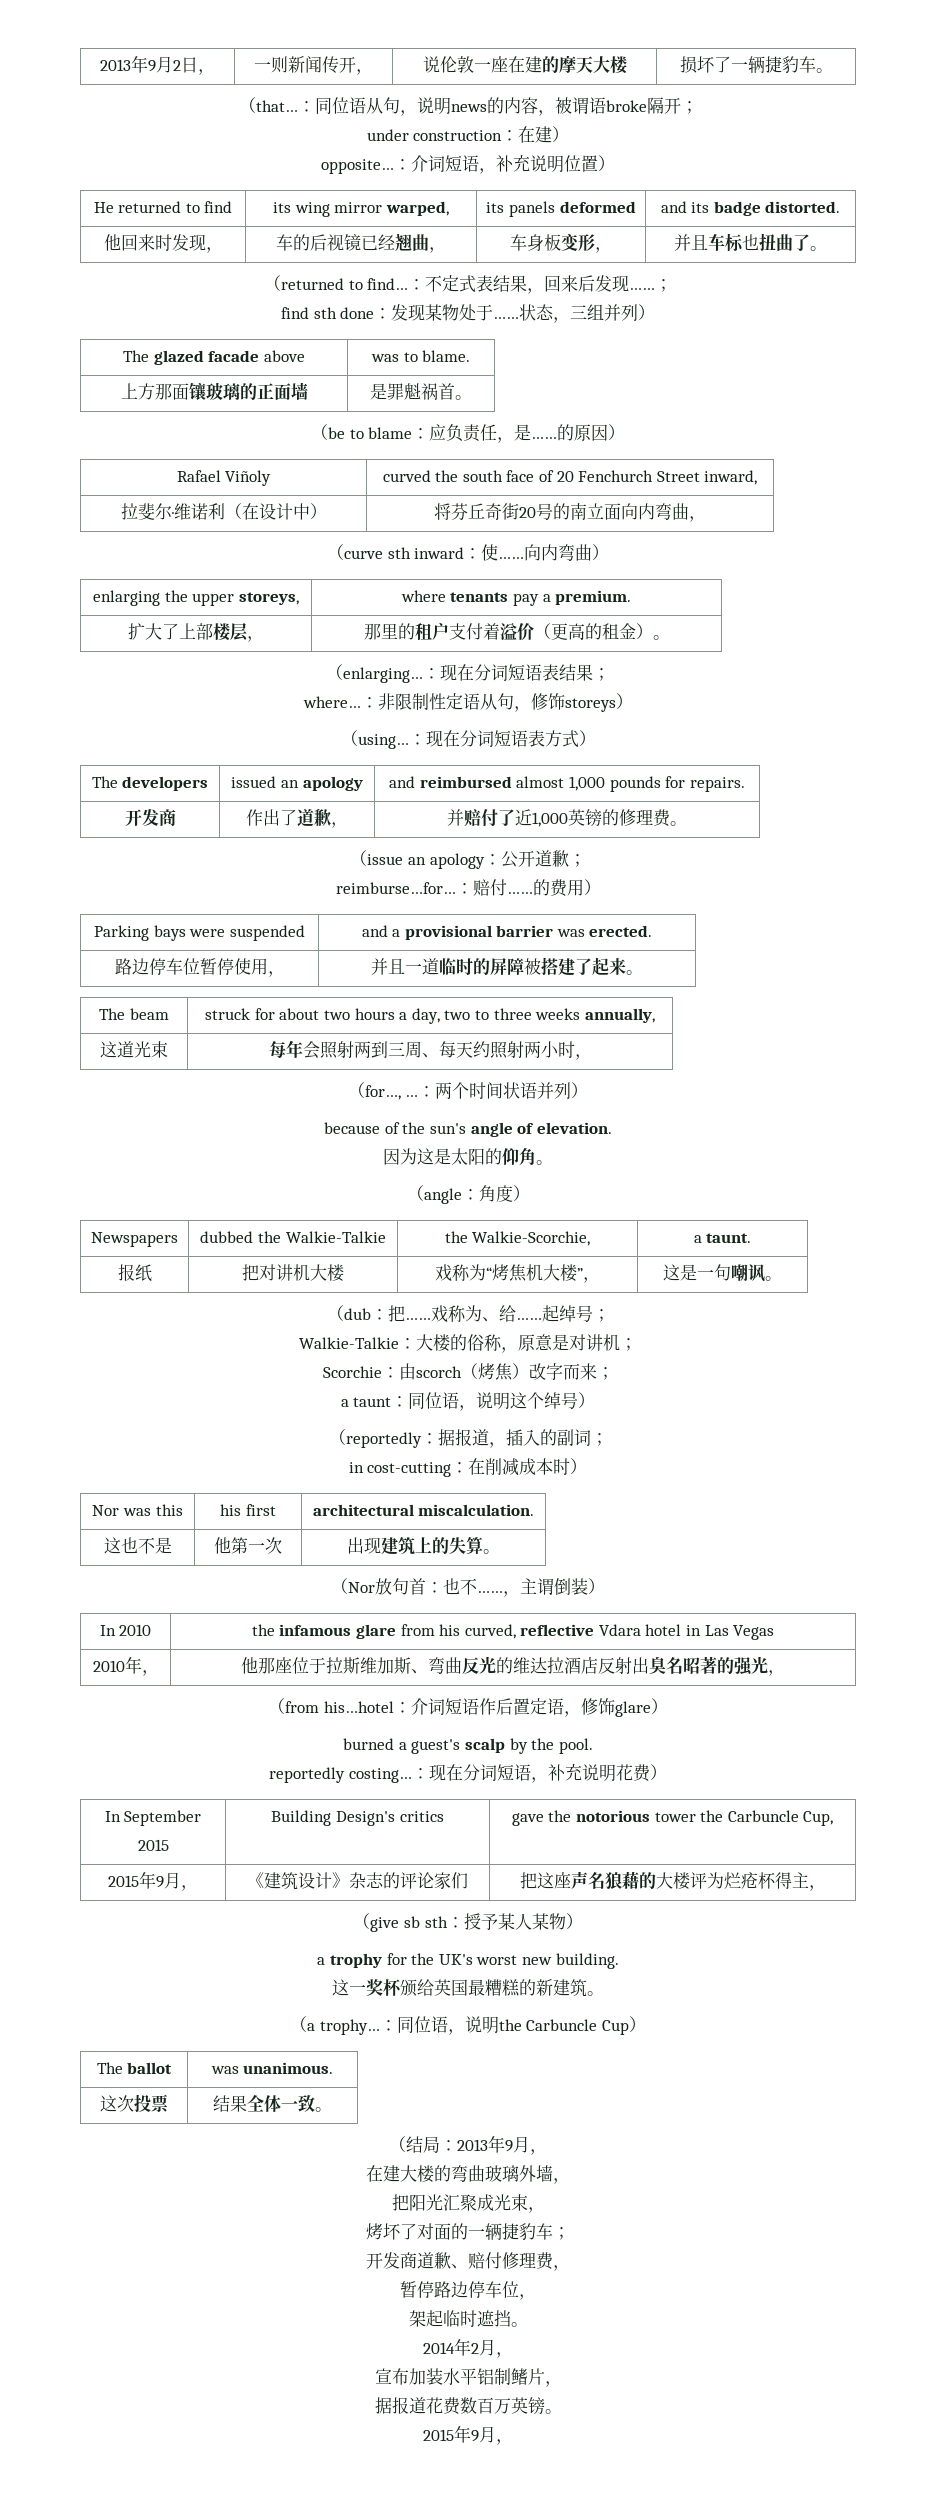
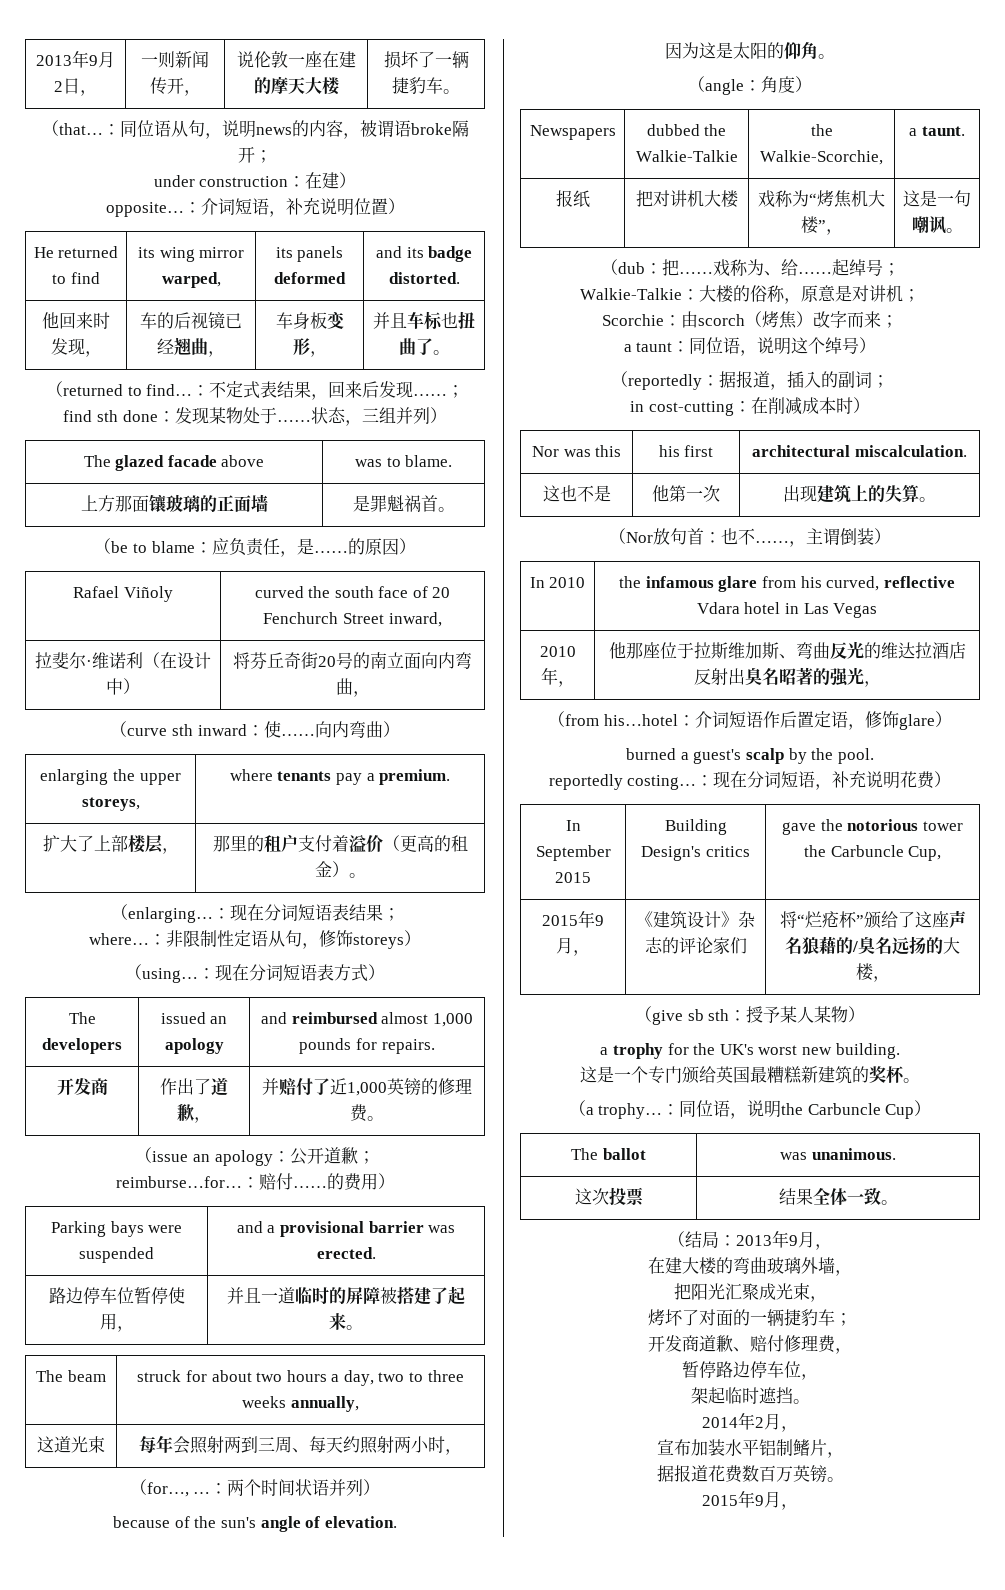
- 2015年9月， | 《建筑设计》杂志的评论家们 | 把这座声名狼藉的大楼评为烂疮杯得主，
+ 2015年9月， | 《建筑设计》杂志的评论家们 | 将“烂疮杯”颁给了这座声名狼藉的/臭名远扬的大楼，
- 这一奖杯颁给英国最糟糕的新建筑。
+ 这是一个专门颁给英国最糟糕新建筑的奖杯。

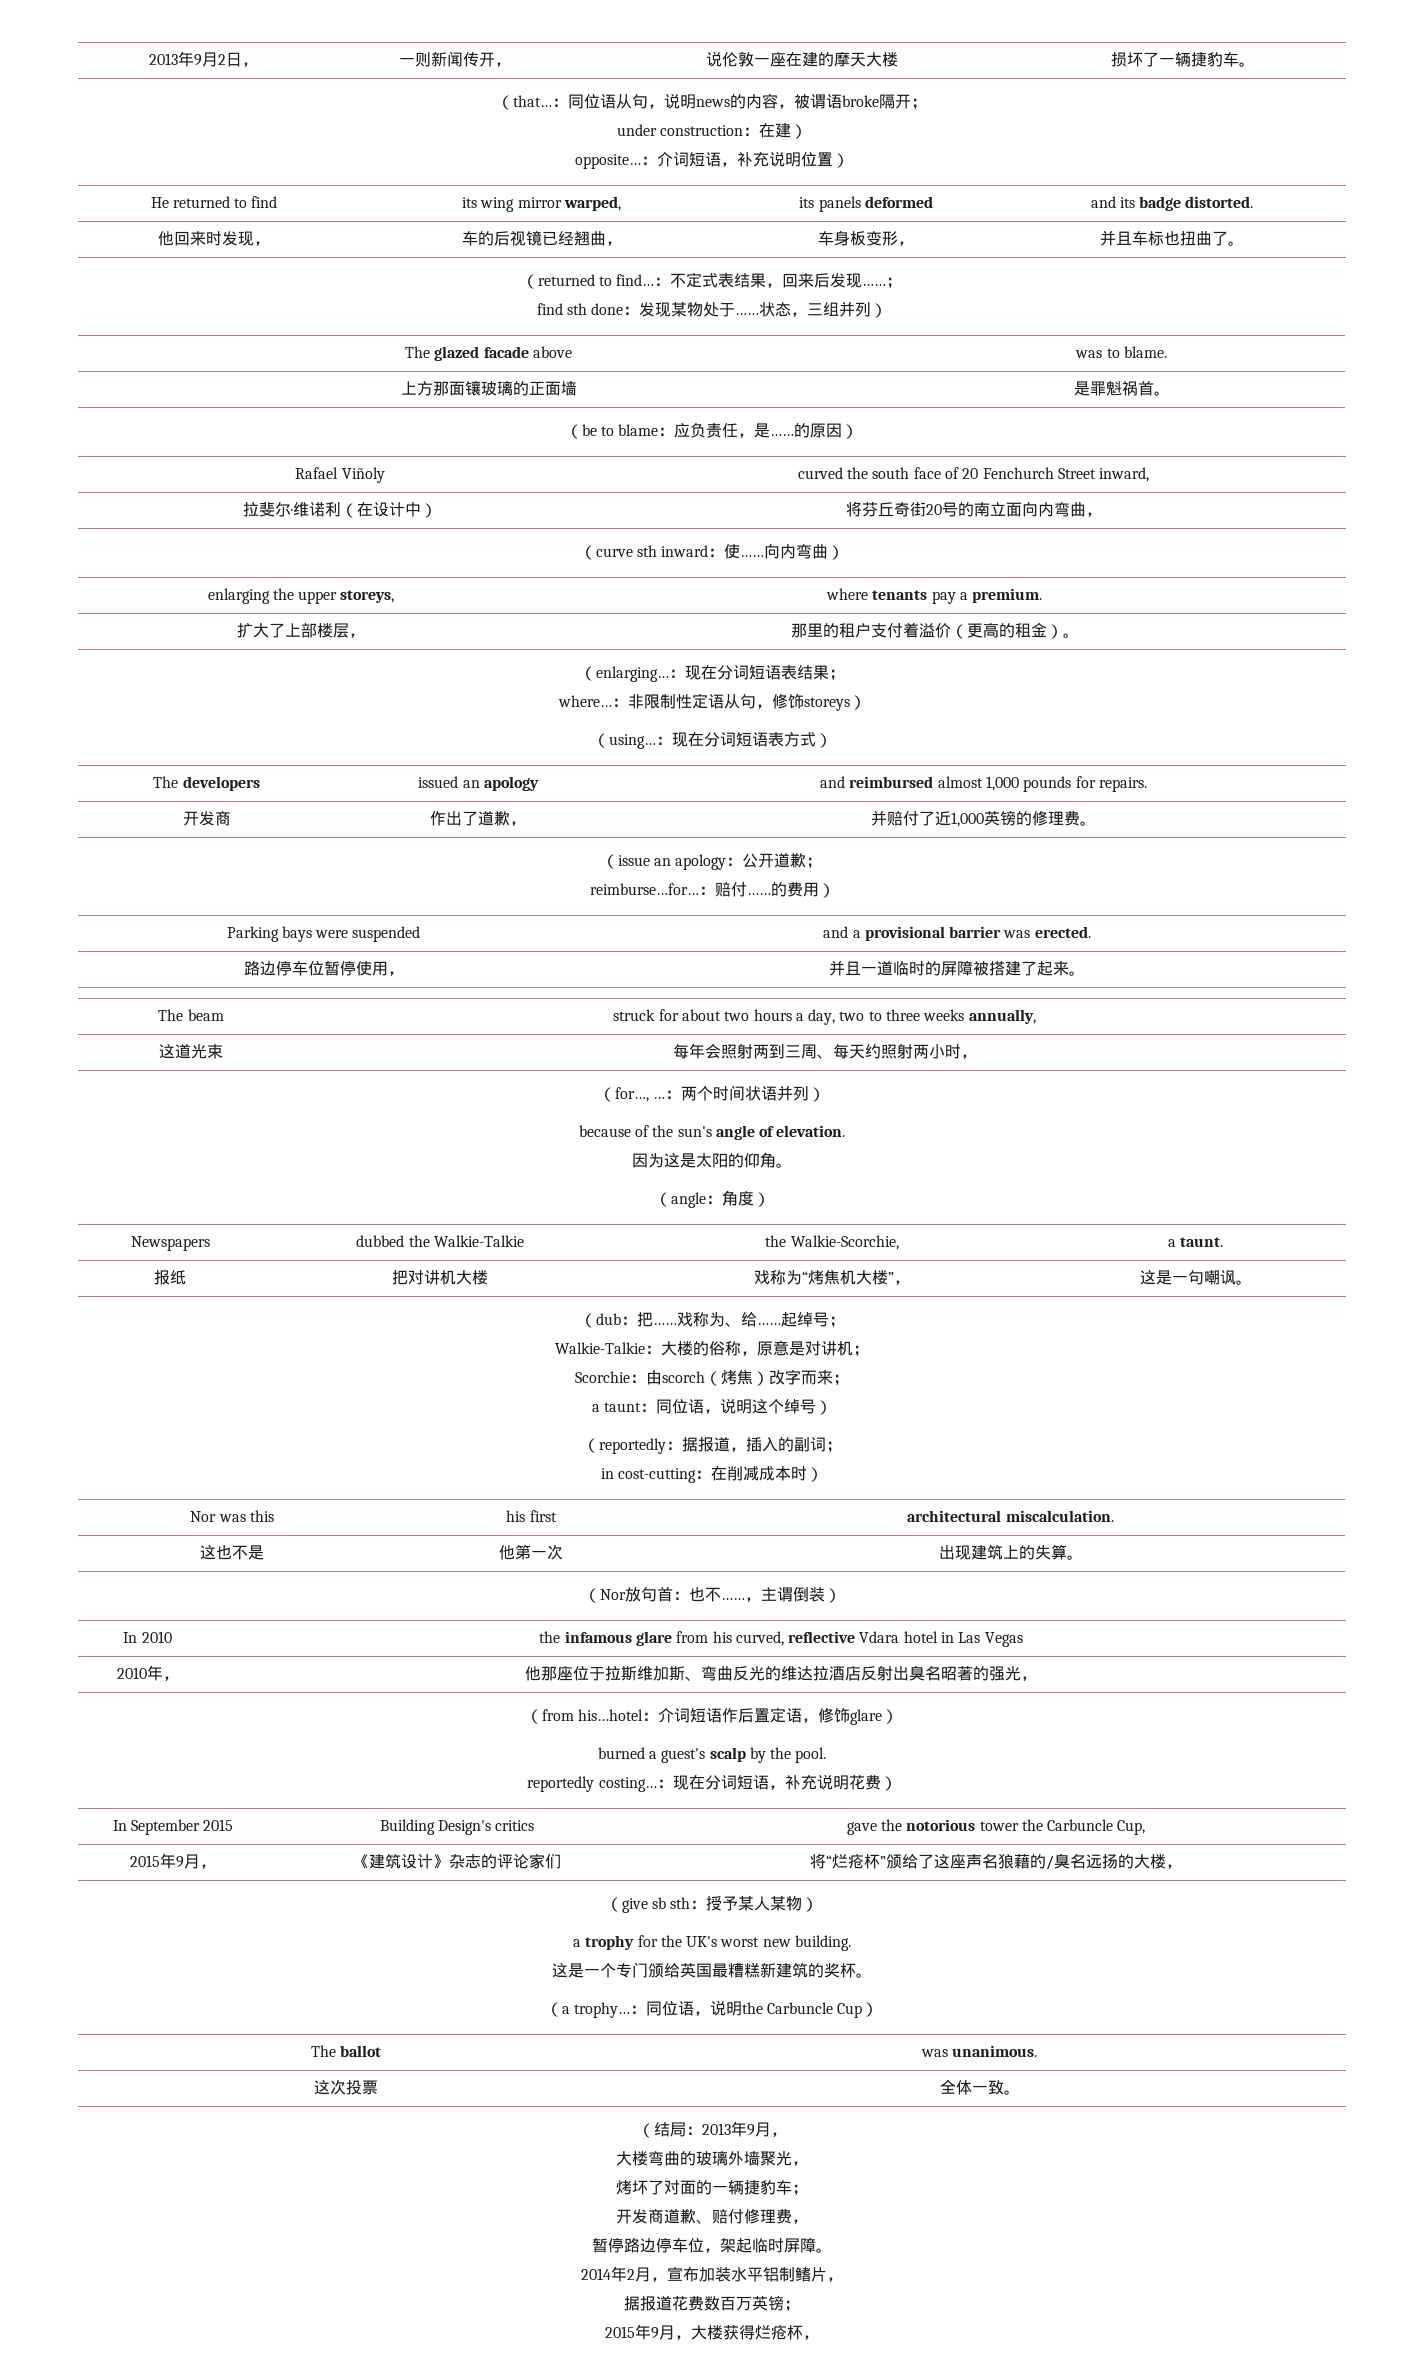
- 这次投票 | 结果全体一致。
+ 这次投票 | 全体一致。
- 在建大楼的弯曲玻璃外墙，
- 把阳光汇聚成光束，
+ 大楼弯曲的玻璃外墙聚光，
- 暂停路边停车位，
- 架起临时遮挡。
+ 暂停路边停车位，架起临时屏障。
- 2014年2月，
- 宣布加装水平铝制鳍片，
+ 2014年2月，宣布加装水平铝制鳍片，
- 据报道花费数百万英镑。
- 2015年9月，
+ 据报道花费数百万英镑；
+ 2015年9月，大楼获得烂疮杯，

